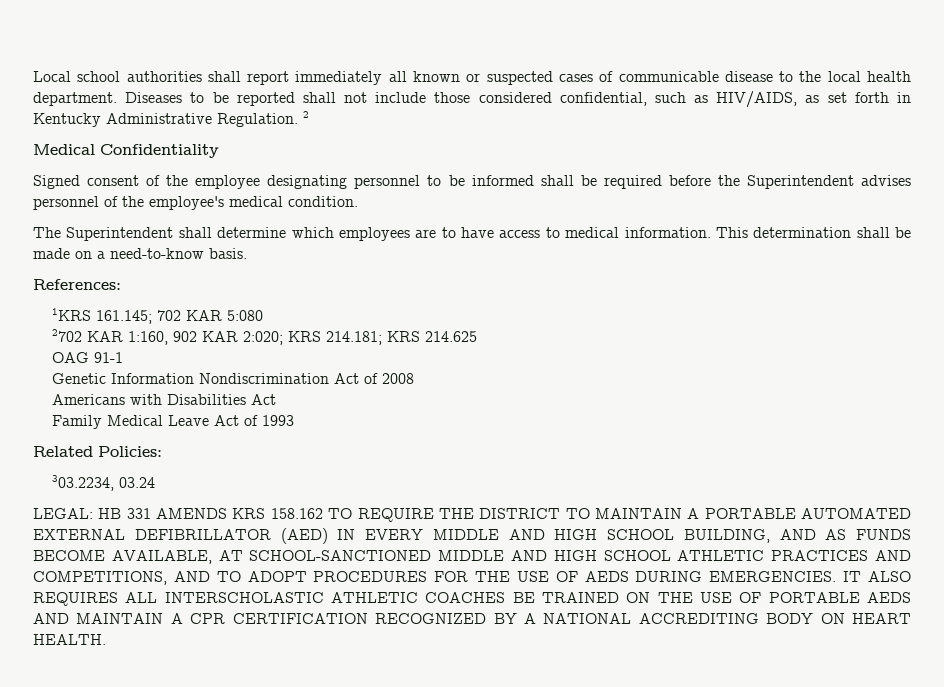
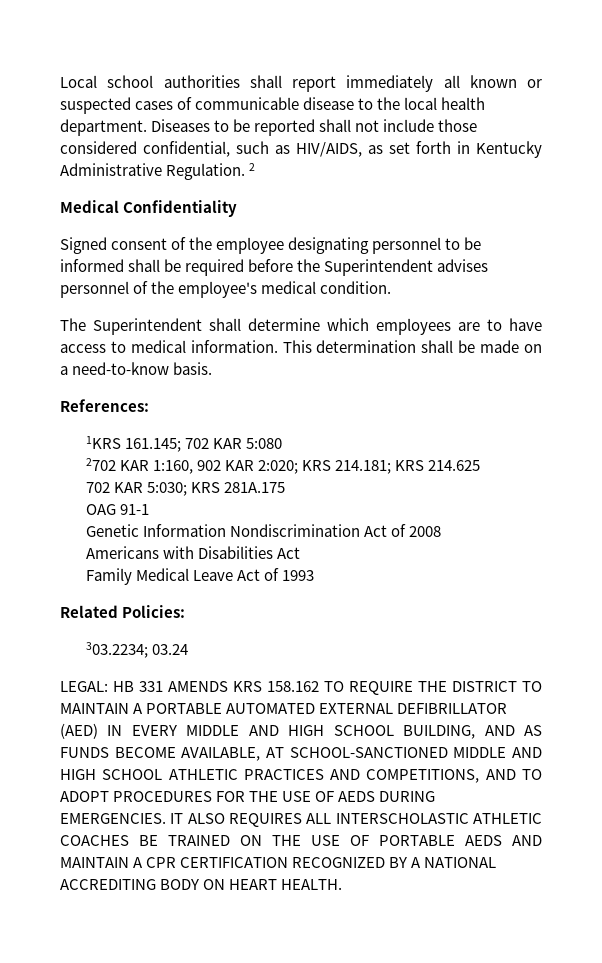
+ 702 KAR 5:030; KRS 281A.175
- 303.2234, 03.24
+ 303.2234; 03.24

